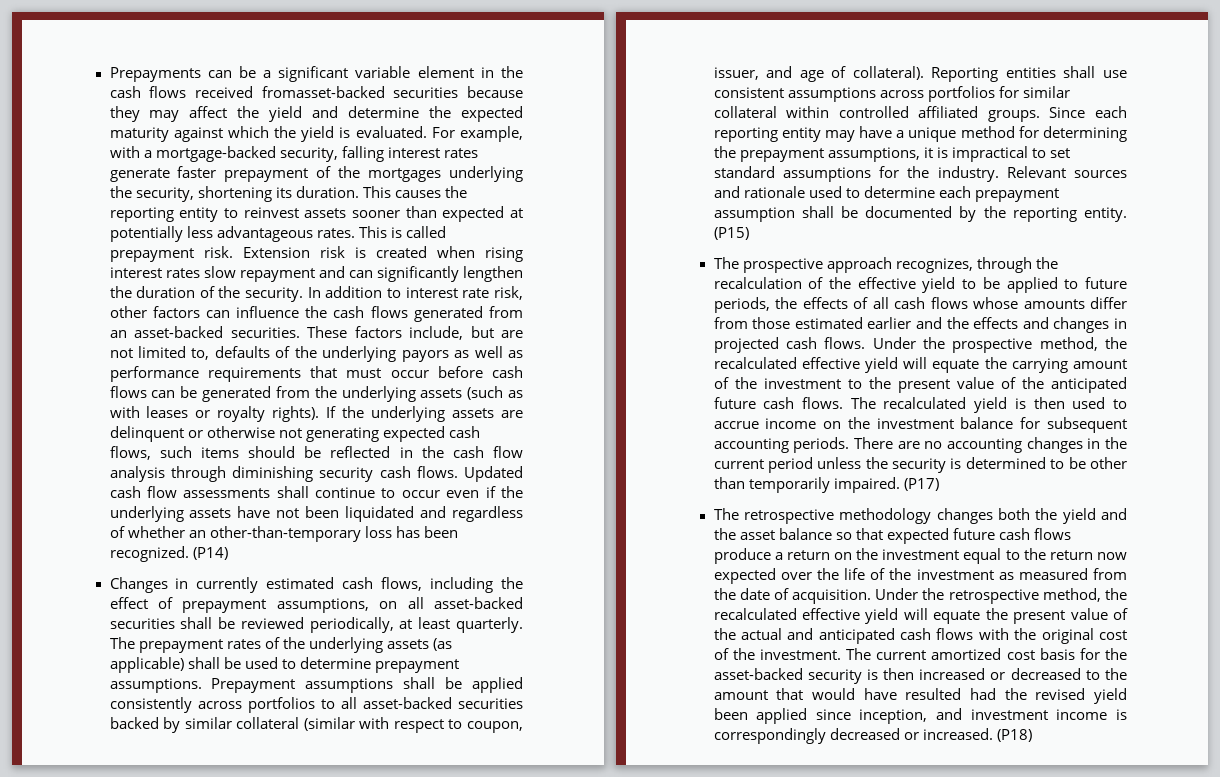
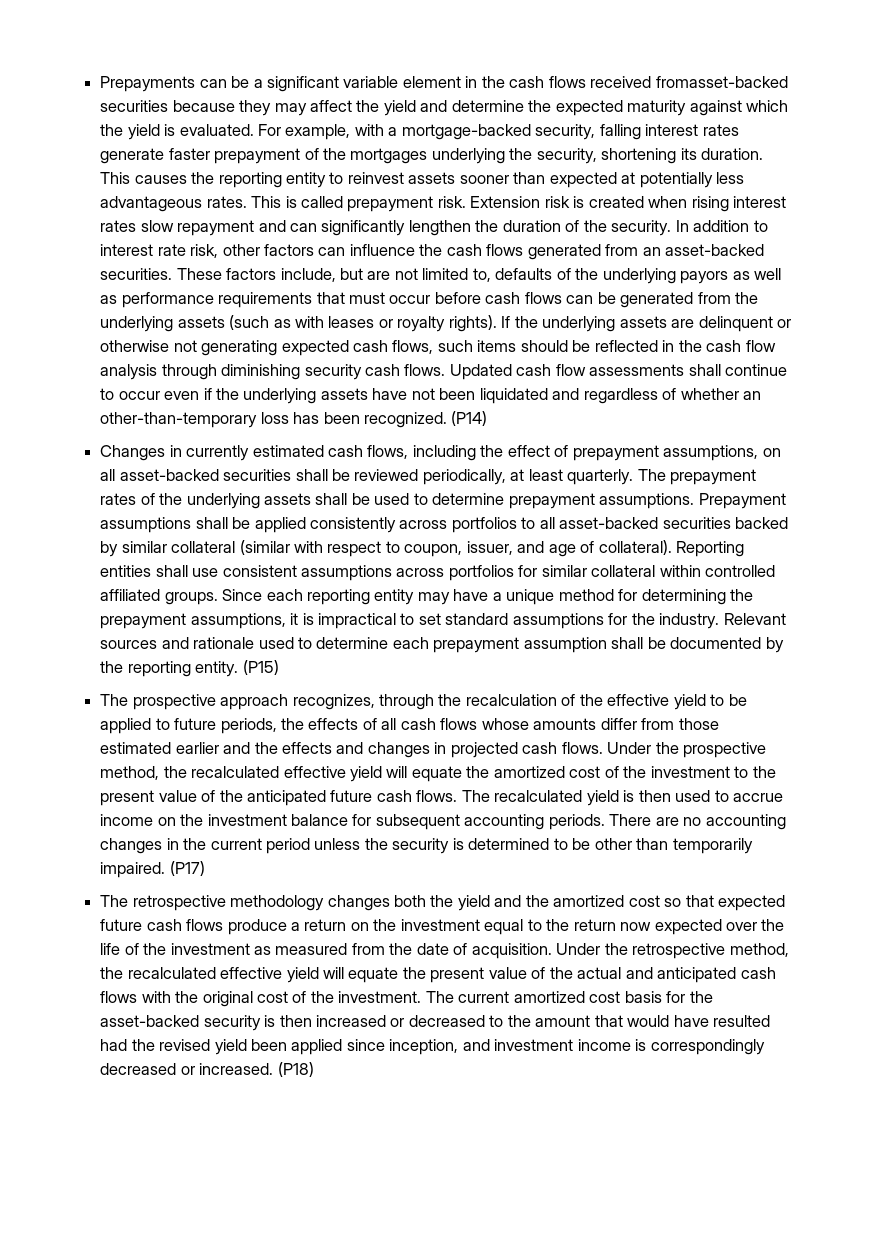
- The prepayment rates of the underlying assets (as applicable) shall be used to determine prepayment assumptions.
+ The prepayment rates of the underlying assets shall be used to determine prepayment assumptions.
- Under the prospective method, the recalculated effective yield will equate the carrying amount of the investment to the present value of the anticipated future cash flows.
+ Under the prospective method, the recalculated effective yield will equate the amortized cost of the investment to the present value of the anticipated future cash flows.
- The retrospective methodology changes both the yield and the asset balance so that expected future cash flows produce a return on the investment equal to the return now expected over the life of the investment as measured from the date of acquisition.
+ The retrospective methodology changes both the yield and the amortized cost so that expected future cash flows produce a return on the investment equal to the return now expected over the life of the investment as measured from the date of acquisition.

